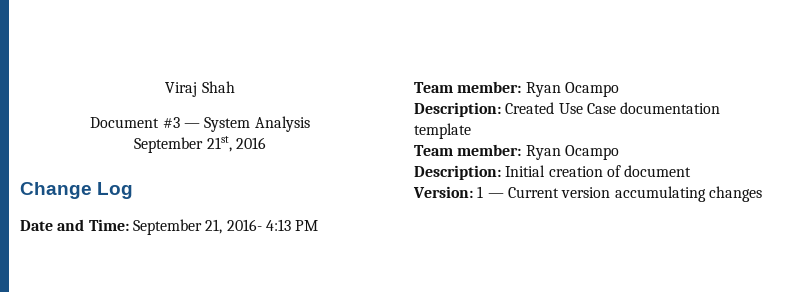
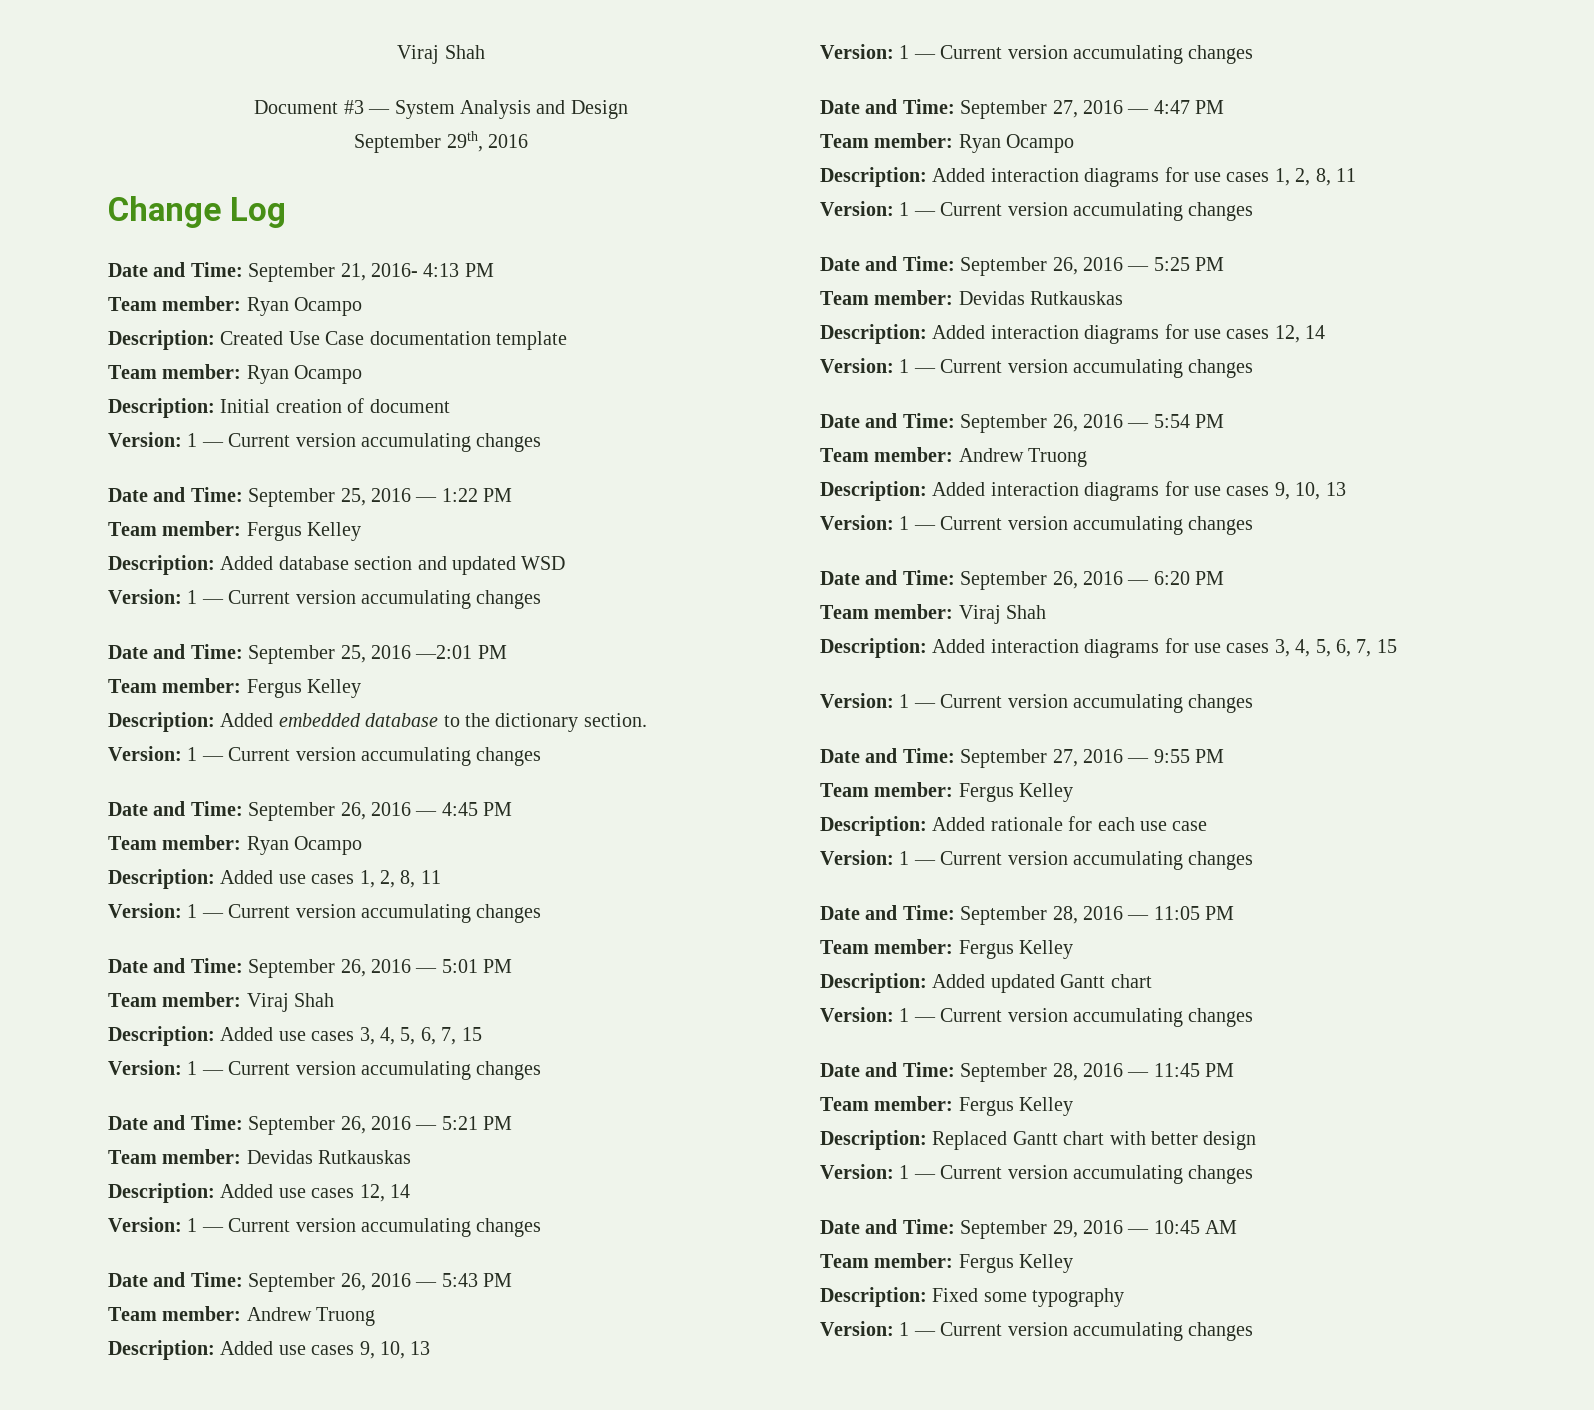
- Document #3 — System Analysis
- September 21st, 2016
+ Document #3 — System Analysis and Design
+ September 29th, 2016
+ Date and Time: September 25, 2016 — 1:22 PM
+ Team member: Fergus Kelley
+ Description: Added database section and updated WSD
+ Version: 1 — Current version accumulating changes
+ Date and Time: September 25, 2016 —2:01 PM
+ Team member: Fergus Kelley
+ Description: Added embedded database to the dictionary section.
+ Version: 1 — Current version accumulating changes
+ Date and Time: September 26, 2016 — 4:45 PM
+ Team member: Ryan Ocampo
+ Description: Added use cases 1, 2, 8, 11
+ Version: 1 — Current version accumulating changes
+ Date and Time: September 26, 2016 — 5:01 PM
+ Team member: Viraj Shah
+ Description: Added use cases 3, 4, 5, 6, 7, 15
+ Version: 1 — Current version accumulating changes
+ Date and Time: September 26, 2016 — 5:21 PM
+ Team member: Devidas Rutkauskas
+ Description: Added use cases 12, 14
+ Version: 1 — Current version accumulating changes
+ Date and Time: September 26, 2016 — 5:43 PM
+ Team member: Andrew Truong
+ Description: Added use cases 9, 10, 13
+ Version: 1 — Current version accumulating changes
+ Date and Time: September 27, 2016 — 4:47 PM
+ Team member: Ryan Ocampo
+ Description: Added interaction diagrams for use cases 1, 2, 8, 11
+ Version: 1 — Current version accumulating changes
+ Date and Time: September 26, 2016 — 5:25 PM
+ Team member: Devidas Rutkauskas
+ Description: Added interaction diagrams for use cases 12, 14
+ Version: 1 — Current version accumulating changes
+ Date and Time: September 26, 2016 — 5:54 PM
+ Team member: Andrew Truong
+ Description: Added interaction diagrams for use cases 9, 10, 13
+ Version: 1 — Current version accumulating changes
+ Date and Time: September 26, 2016 — 6:20 PM
+ Team member: Viraj Shah
+ Description: Added interaction diagrams for use cases 3, 4, 5, 6, 7, 15
+ Version: 1 — Current version accumulating changes
+ Date and Time: September 27, 2016 — 9:55 PM
+ Team member: Fergus Kelley
+ Description: Added rationale for each use case
+ Version: 1 — Current version accumulating changes
+ Date and Time: September 28, 2016 — 11:05 PM
+ Team member: Fergus Kelley
+ Description: Added updated Gantt chart
+ Version: 1 — Current version accumulating changes
+ Date and Time: September 28, 2016 — 11:45 PM
+ Team member: Fergus Kelley
+ Description: Replaced Gantt chart with better design
+ Version: 1 — Current version accumulating changes
+ Date and Time: September 29, 2016 — 10:45 AM
+ Team member: Fergus Kelley
+ Description: Fixed some typography
+ Version: 1 — Current version accumulating changes

